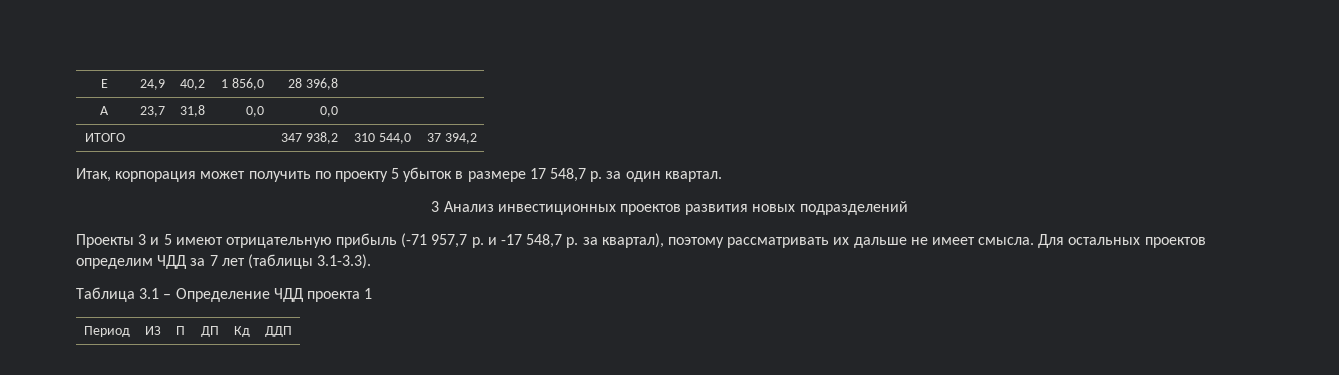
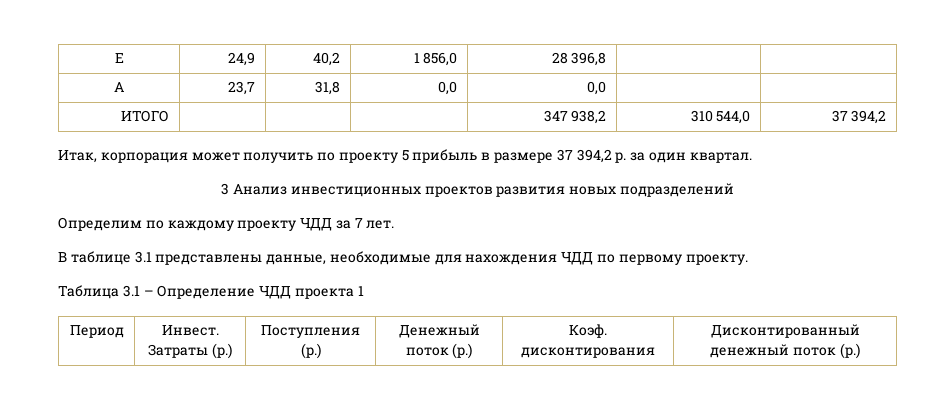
- Итак, корпорация может получить по проекту 5 убыток в размере 17 548,7 р. за один квартал.
+ Итак, корпорация может получить по проекту 5 прибыль в размере 37 394,2 р. за один квартал.
- Проекты 3 и 5 имеют отрицательную прибыль (-71 957,7 р. и -17 548,7 р. за квартал), поэтому рассматривать их дальше не имеет смысла. Для остальных проектов определим ЧДД за 7 лет (таблицы 3.1-3.3).
+ Определим по каждому проекту ЧДД за 7 лет.
+ В таблице 3.1 представлены данные, необходимые для нахождения ЧДД по первому проекту.
- Период | ИЗ | П | ДП | Кд | ДДП
+ Период | Инвест. Затраты (р.) | Поступления (р.) | Денежный поток (р.) | Коэф. дисконтирования | Дисконтированный денежный поток (р.)

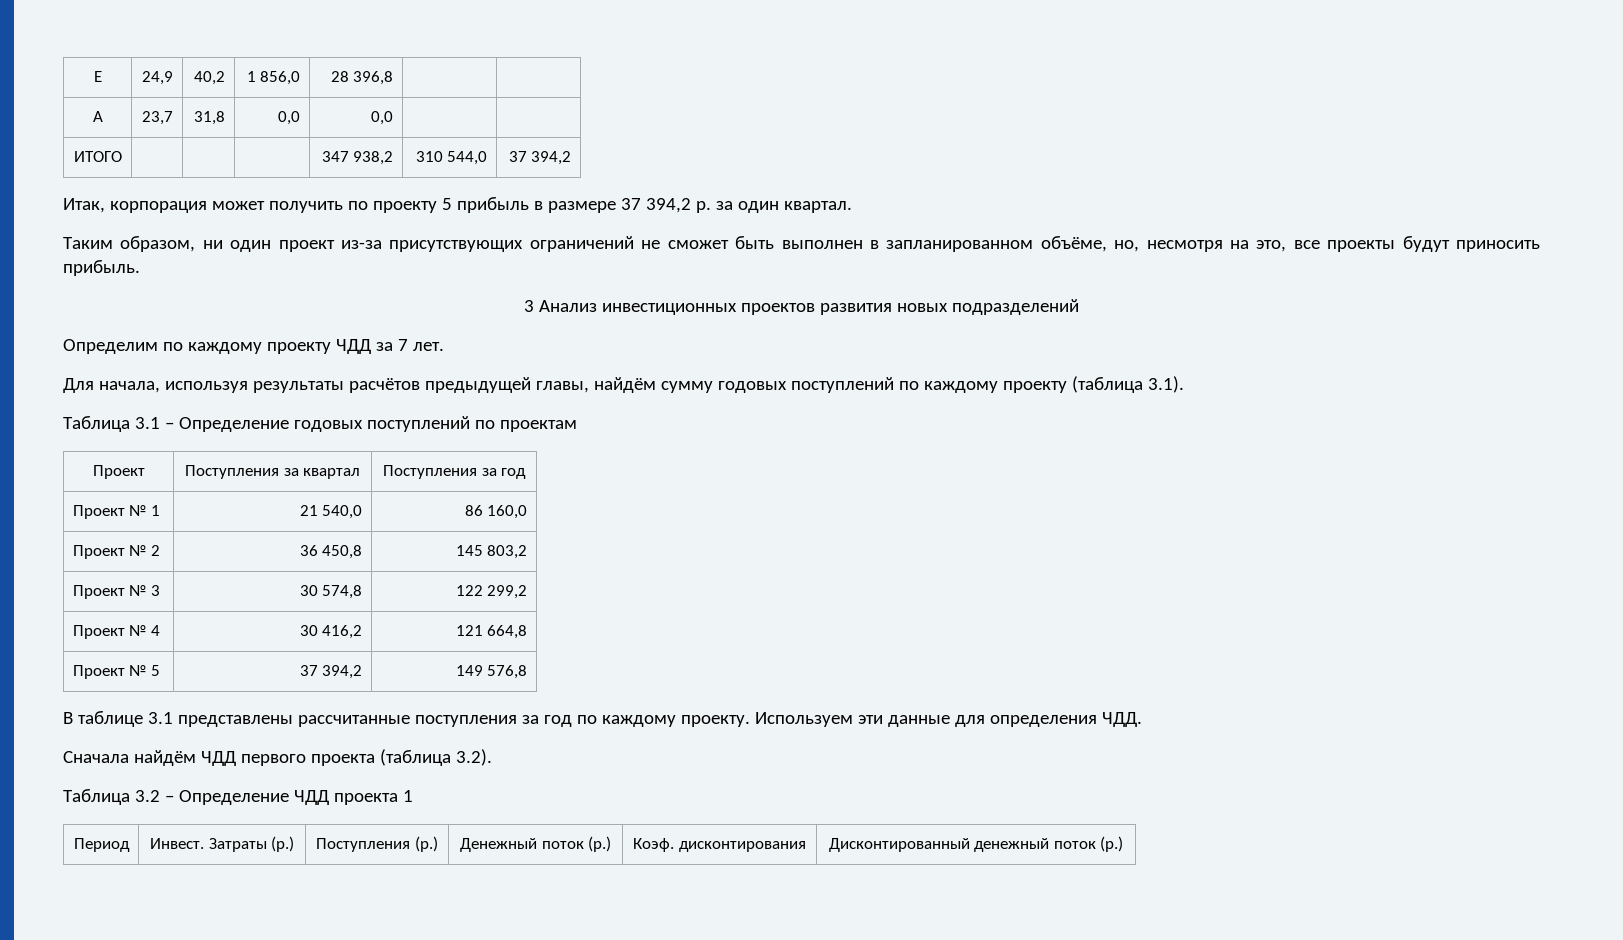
+ Таким образом, ни один проект из-за присутствующих ограничений не сможет быть выполнен в запланированном объёме, но, несмотря на это, все проекты будут приносить прибыль.
- В таблице 3.1 представлены данные, необходимые для нахождения ЧДД по первому проекту.
- Таблица 3.1 – Определение ЧДД проекта 1
+ Для начала, используя результаты расчётов предыдущей главы, найдём сумму годовых поступлений по каждому проекту (таблица 3.1).
+ Таблица 3.1 – Определение годовых поступлений по проектам
+ Проект | Поступления за квартал | Поступления за год
+ Проект № 1 | 21 540,0 | 86 160,0
+ Проект № 2 | 36 450,8 | 145 803,2
+ Проект № 3 | 30 574,8 | 122 299,2
+ Проект № 4 | 30 416,2 | 121 664,8
+ Проект № 5 | 37 394,2 | 149 576,8
+ В таблице 3.1 представлены рассчитанные поступления за год по каждому проекту. Используем эти данные для определения ЧДД.
+ Сначала найдём ЧДД первого проекта (таблица 3.2).
+ Таблица 3.2 – Определение ЧДД проекта 1

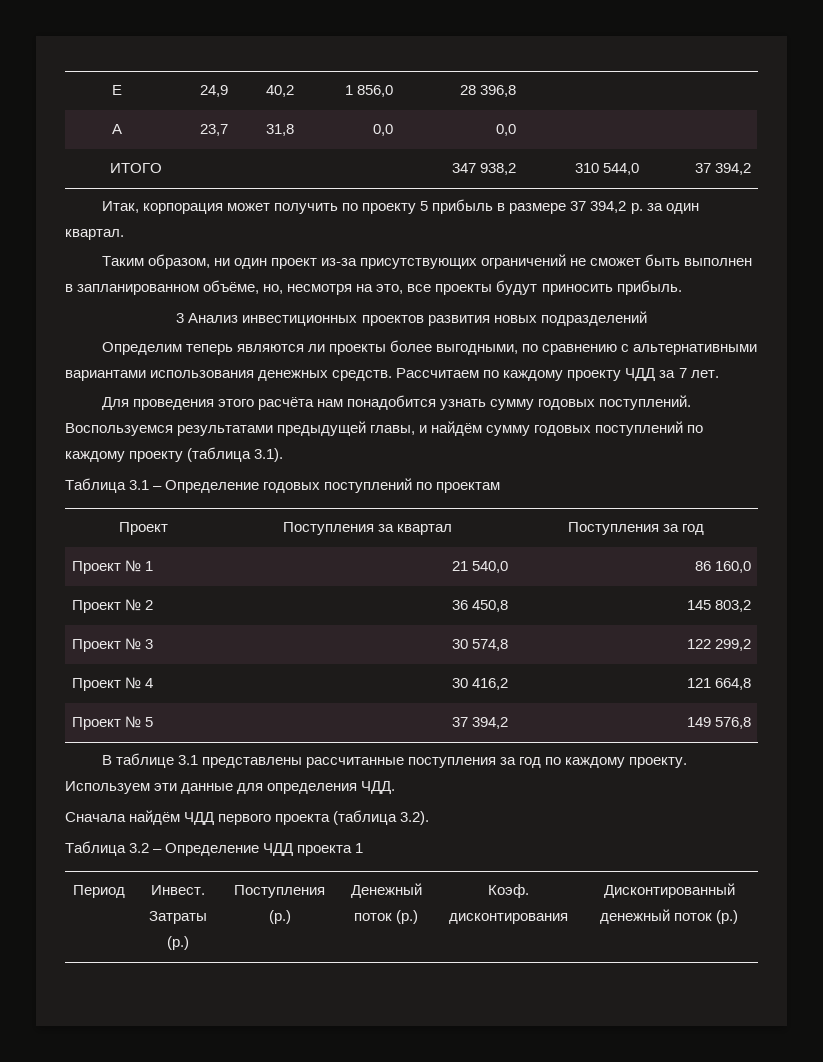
- Определим по каждому проекту ЧДД за 7 лет.
+ Определим теперь являются ли проекты более выгодными, по сравнению с альтернативными вариантами использования денежных средств. Рассчитаем по каждому проекту ЧДД за 7 лет.
- Для начала, используя результаты расчётов предыдущей главы, найдём сумму годовых поступлений по каждому проекту (таблица 3.1).
+ Для проведения этого расчёта нам понадобится узнать сумму годовых поступлений. Воспользуемся результатами предыдущей главы, и найдём сумму годовых поступлений по каждому проекту (таблица 3.1).

